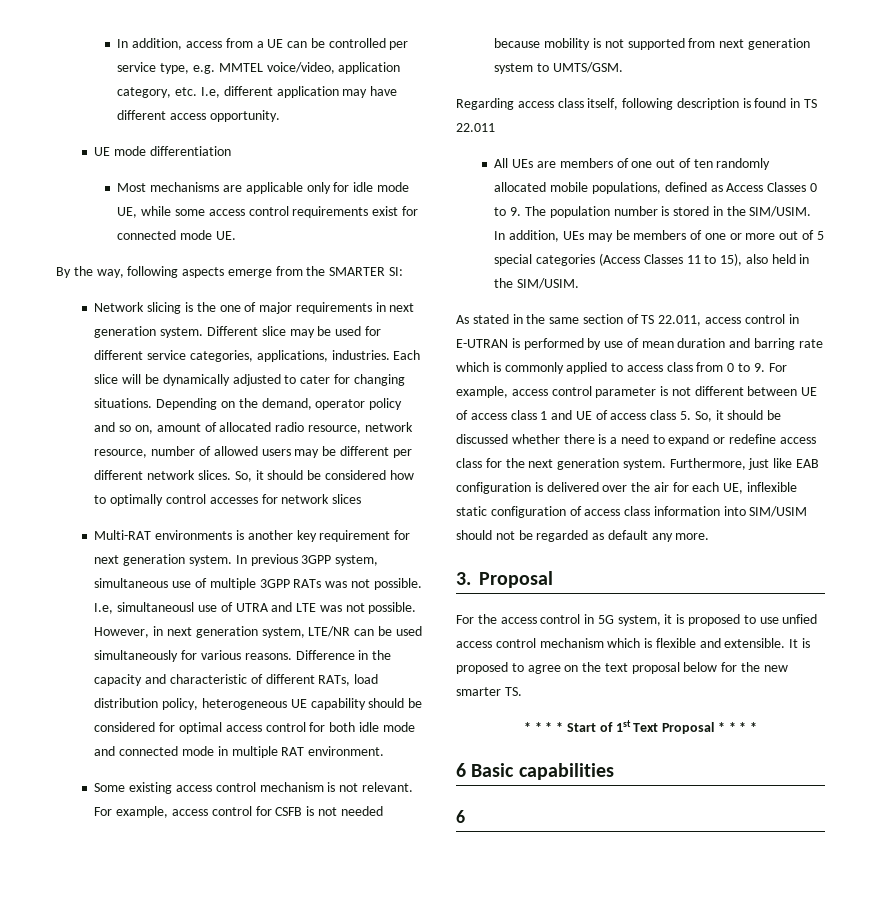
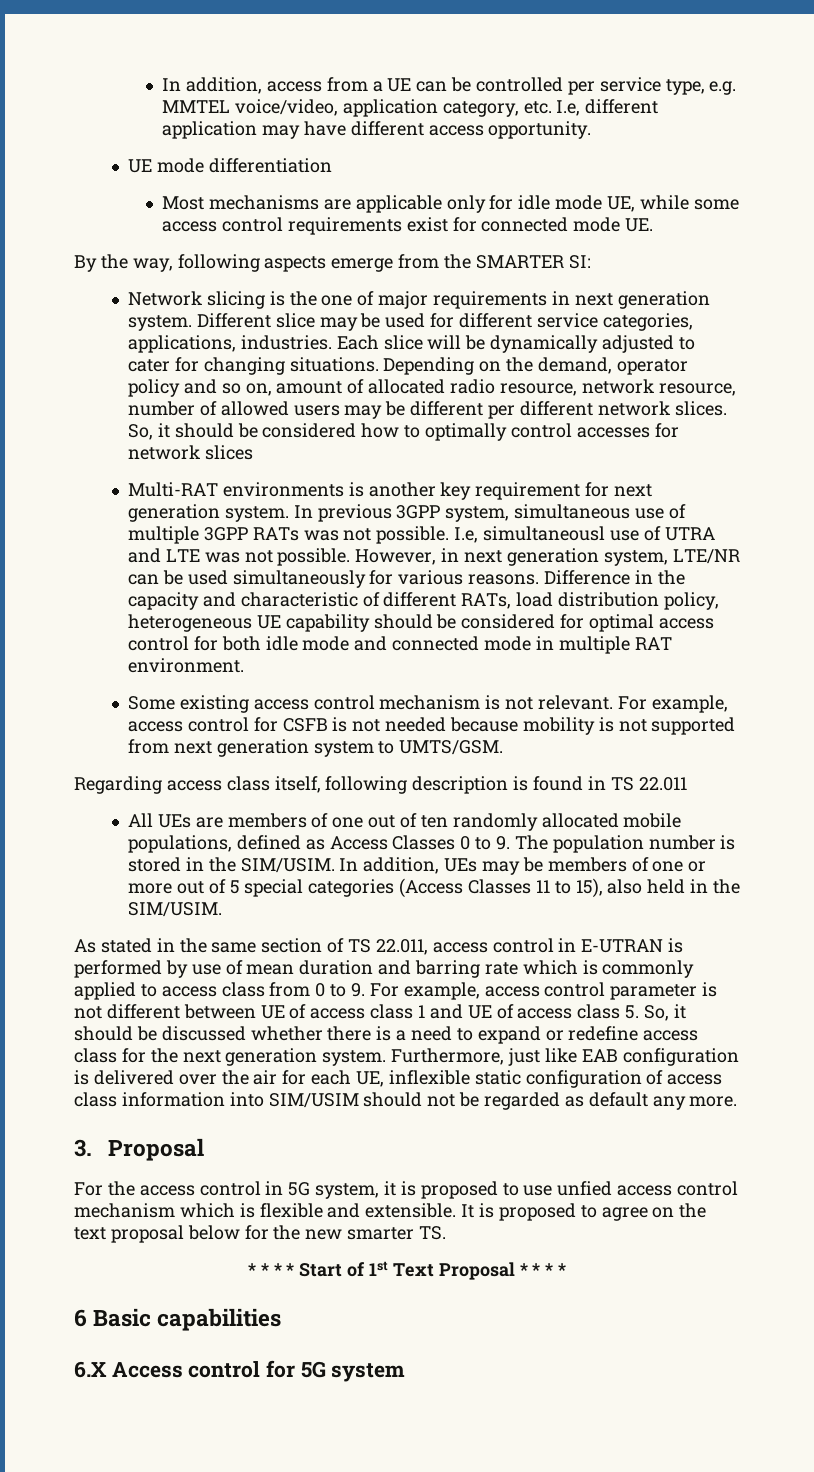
  6 Basic capabilities
- 6
+ 6.X Access control for 5G system

